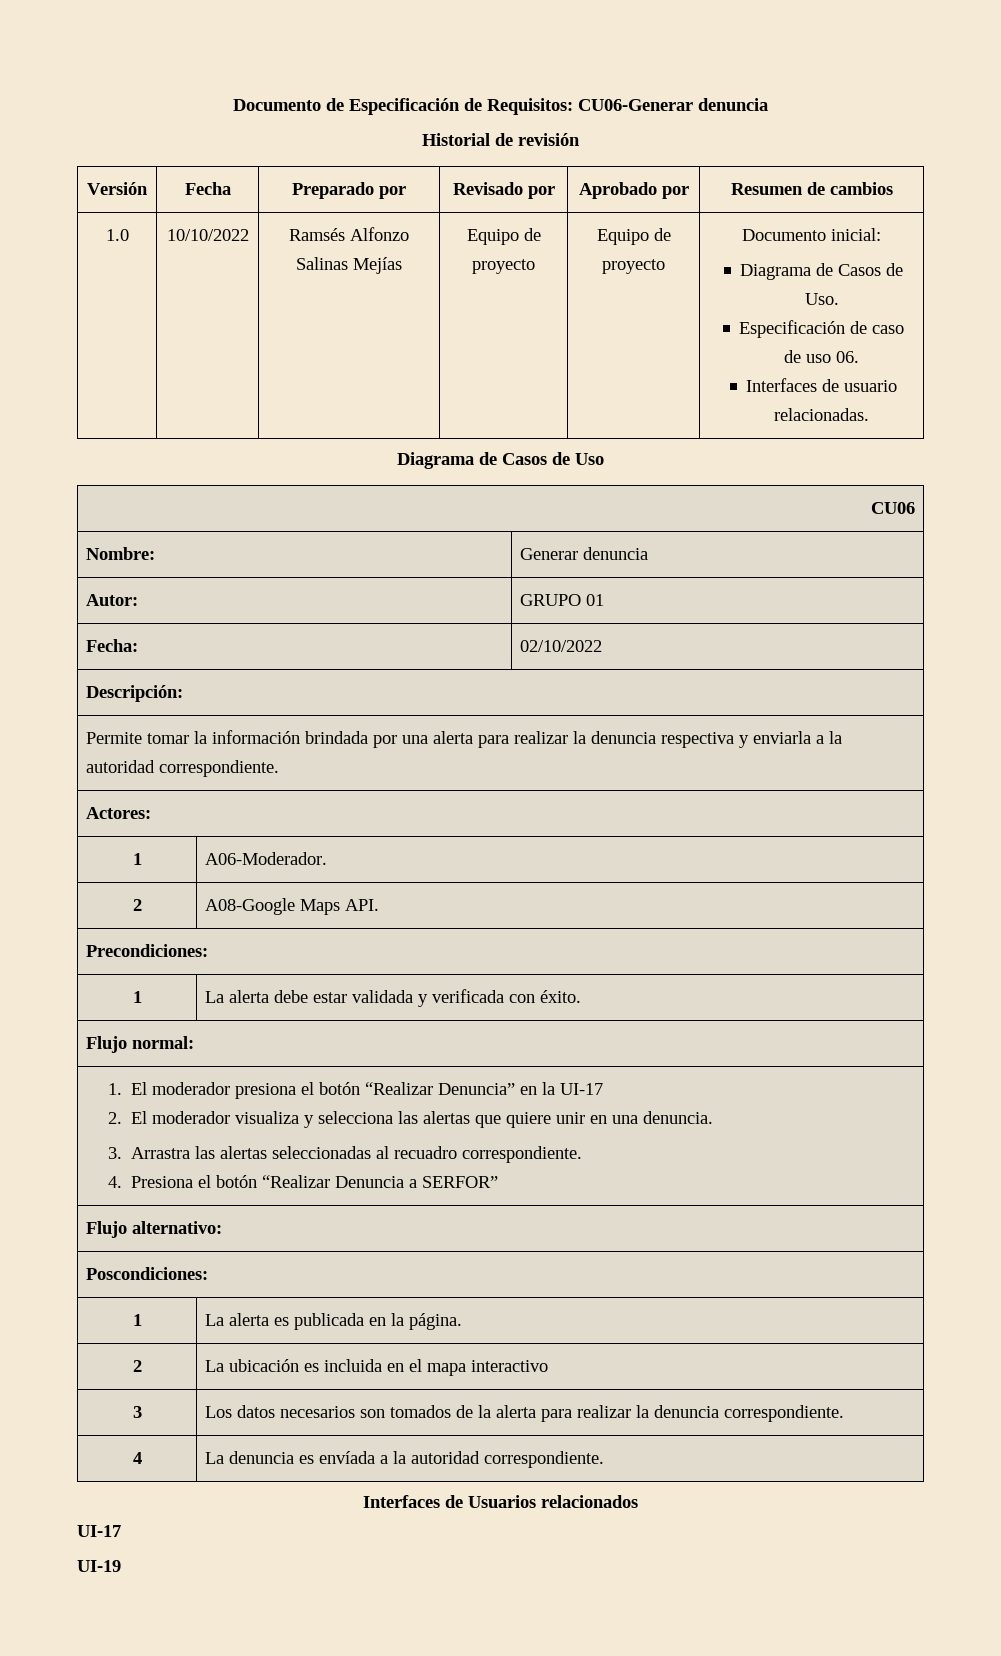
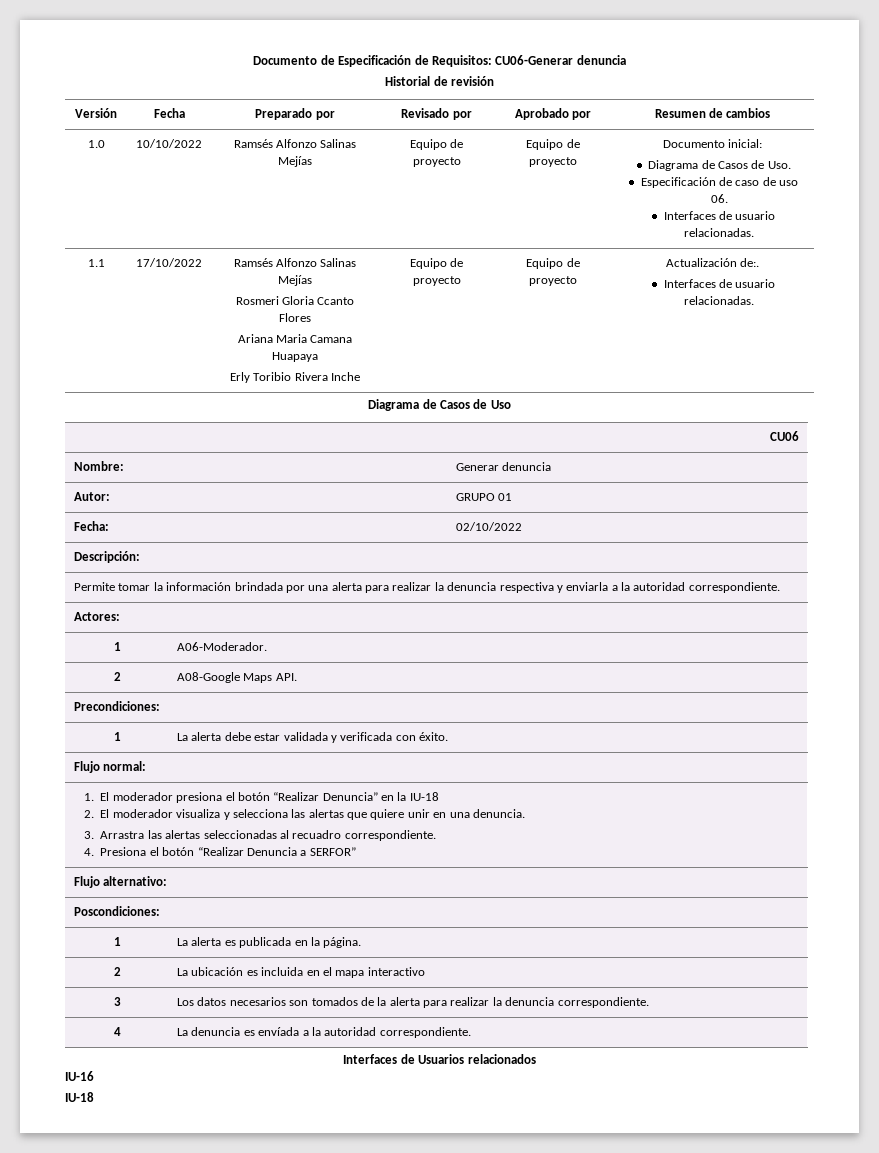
+ 1.1 | 17/10/2022 | Ramsés Alfonzo Salinas Mejías
+ Rosmeri Gloria Ccanto Flores
+ Ariana Maria Camana Huapaya
+ Erly Toribio Rivera Inche | Equipo de proyecto | Equipo de proyecto | Actualización de:.
+ Interfaces de usuario relacionadas.
- 1. El moderador presiona el botón “Realizar Denuncia” en la UI-17
+ 1. El moderador presiona el botón “Realizar Denuncia” en la IU-18
  Interfaces de Usuarios relacionados
- UI-17
- UI-19
+ IU-16
+ IU-18

